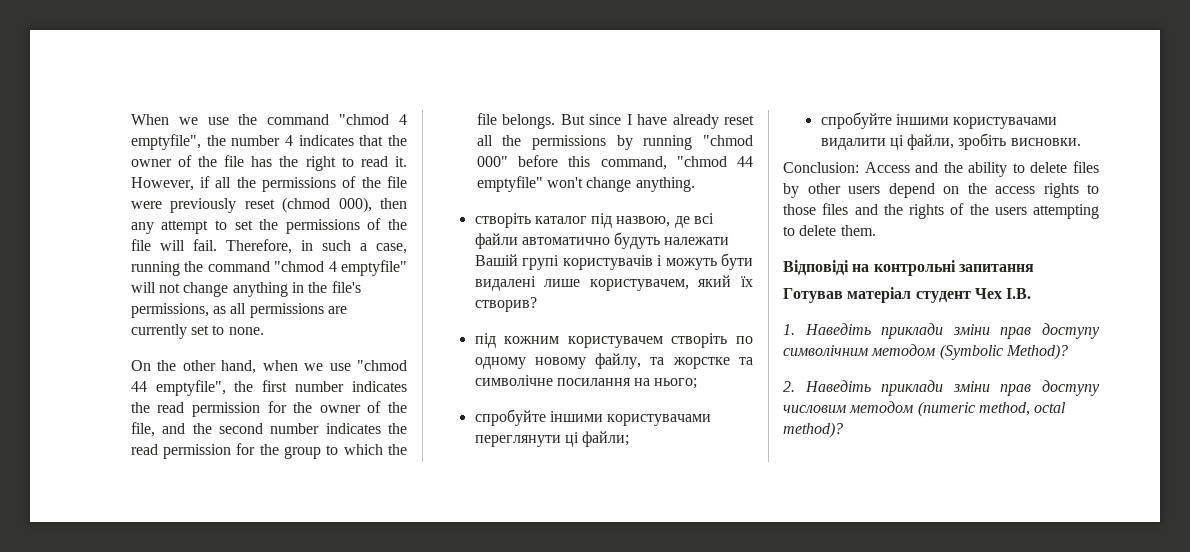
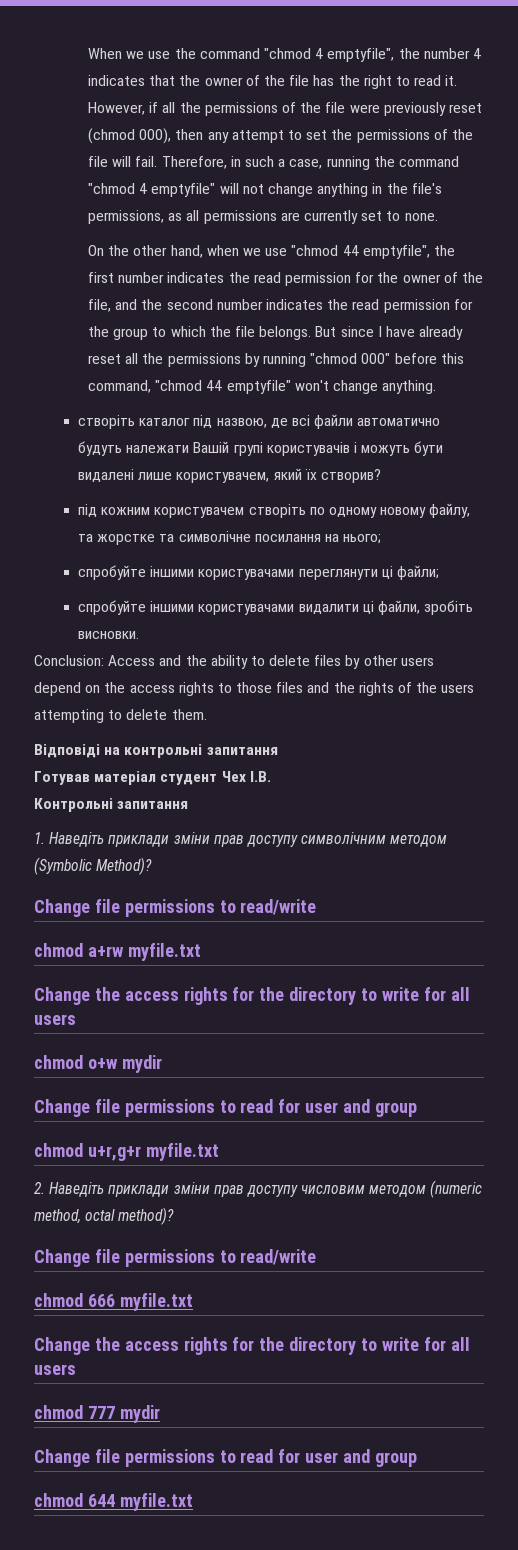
+ Контрольні запитання
  1. Наведіть приклади зміни прав доступу символічним методом (Symbolic Method)?
+ Change file permissions to read/write
+ chmod a+rw myfile.txt
+ Change the access rights for the directory to write for all users
+ chmod o+w mydir
+ Change file permissions to read for user and group
+ chmod u+r,g+r myfile.txt
  2. Наведіть приклади зміни прав доступу числовим методом (numeric method, octal method)?
+ Change file permissions to read/write
+ chmod 666 myfile.txt
+ Change the access rights for the directory to write for all users
+ chmod 777 mydir
+ Change file permissions to read for user and group
+ chmod 644 myfile.txt

